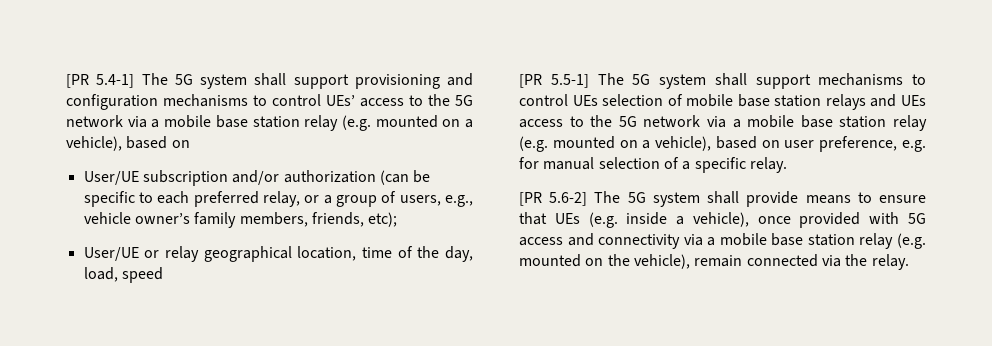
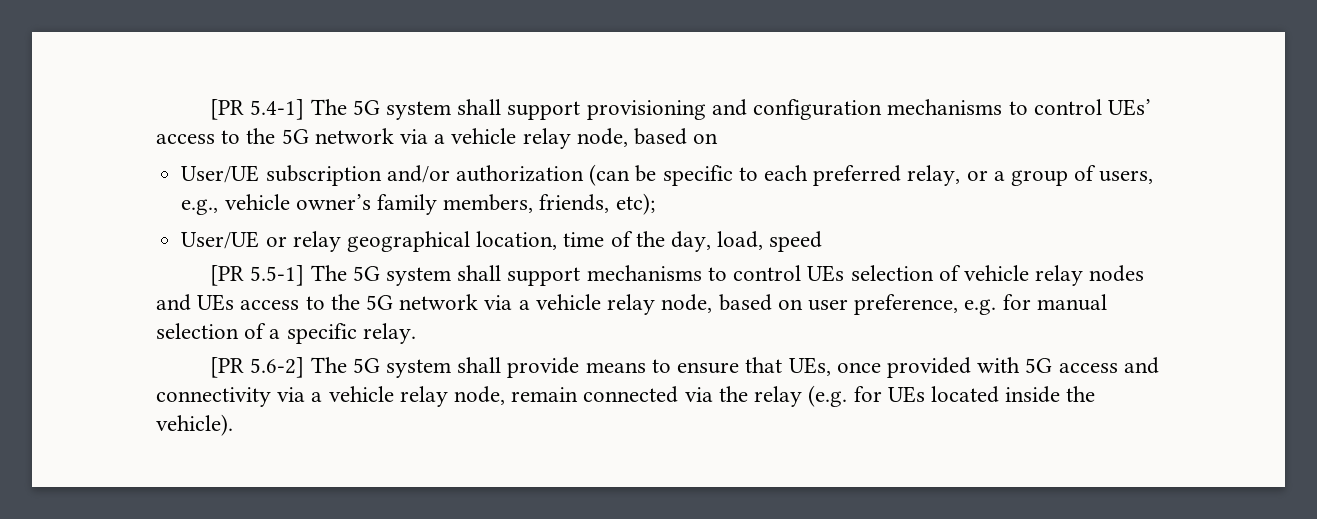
- [PR 5.4-1] The 5G system shall support provisioning and configuration mechanisms to control UEs’ access to the 5G network via a mobile base station relay (e.g. mounted on a vehicle), based on
+ [PR 5.4-1] The 5G system shall support provisioning and configuration mechanisms to control UEs’ access to the 5G network via a vehicle relay node, based on
- [PR 5.5-1] The 5G system shall support mechanisms to control UEs selection of mobile base station relays and UEs access to the 5G network via a mobile base station relay (e.g. mounted on a vehicle), based on user preference, e.g. for manual selection of a specific relay.
+ [PR 5.5-1] The 5G system shall support mechanisms to control UEs selection of vehicle relay nodes and UEs access to the 5G network via a vehicle relay node, based on user preference, e.g. for manual selection of a specific relay.
- [PR 5.6-2] The 5G system shall provide means to ensure that UEs (e.g. inside a vehicle), once provided with 5G access and connectivity via a mobile base station relay (e.g. mounted on the vehicle), remain connected via the relay.
+ [PR 5.6-2] The 5G system shall provide means to ensure that UEs, once provided with 5G access and connectivity via a vehicle relay node, remain connected via the relay (e.g. for UEs located inside the vehicle).

